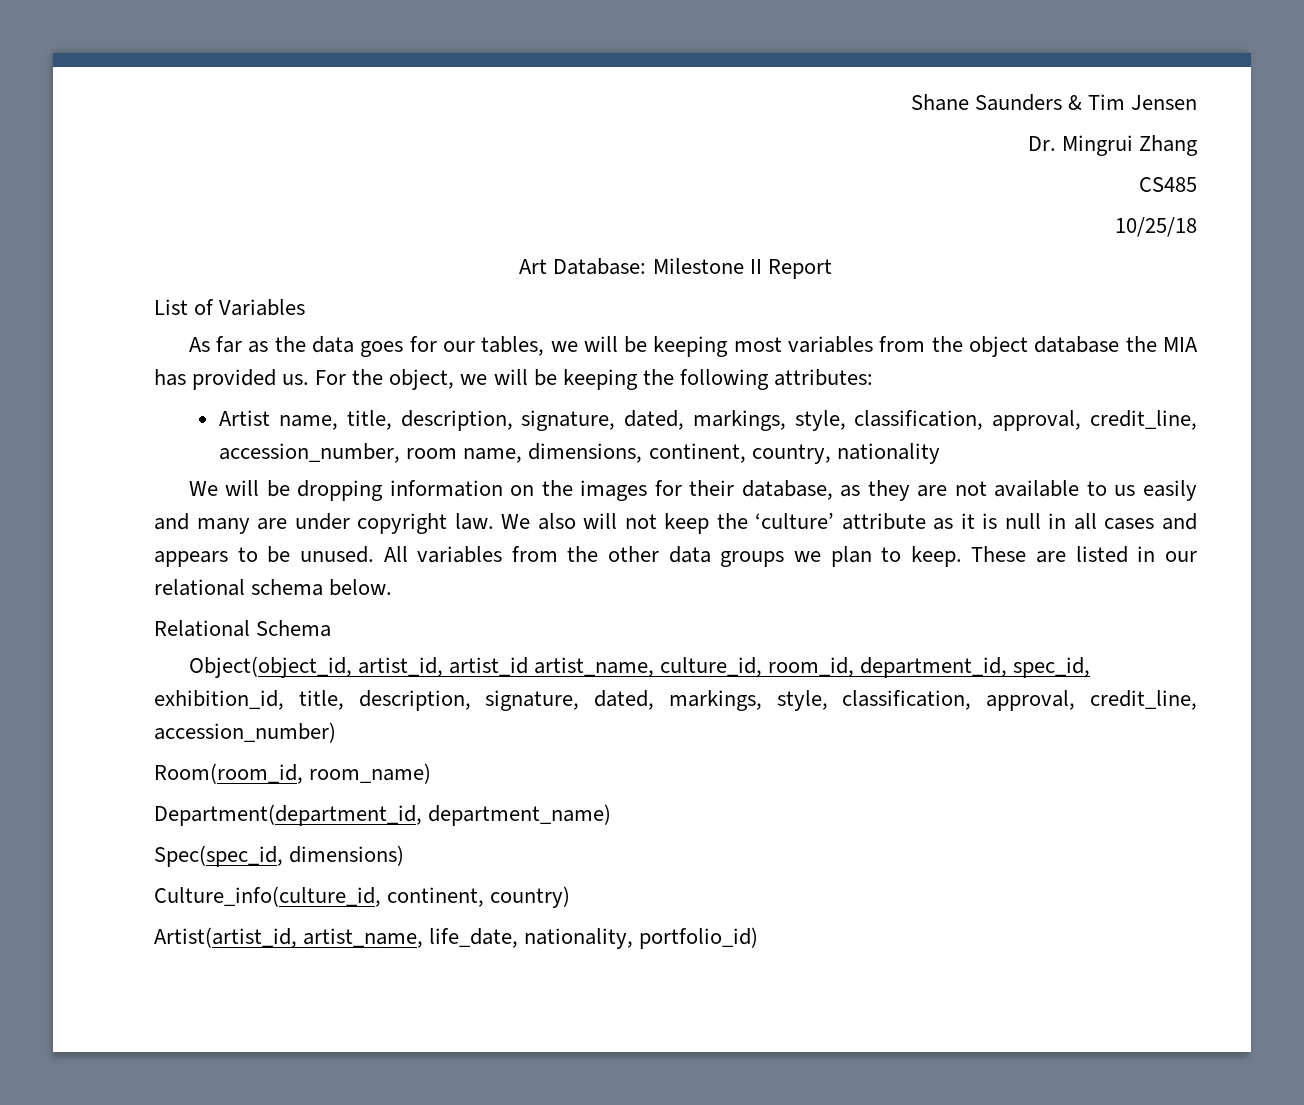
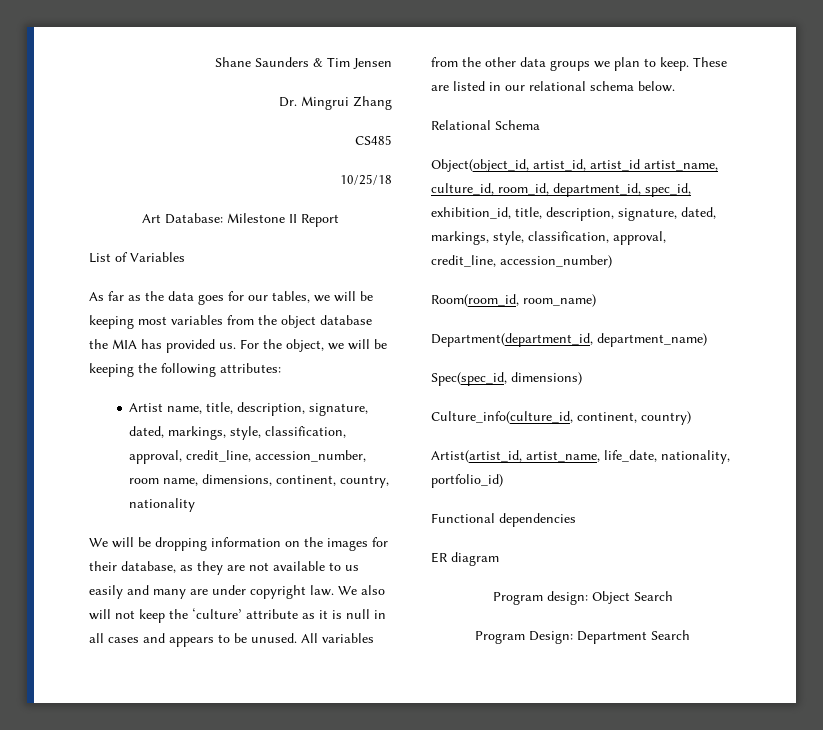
+ Functional dependencies
+ ER diagram
+ Program design: Object Search
+ Program Design: Department Search

